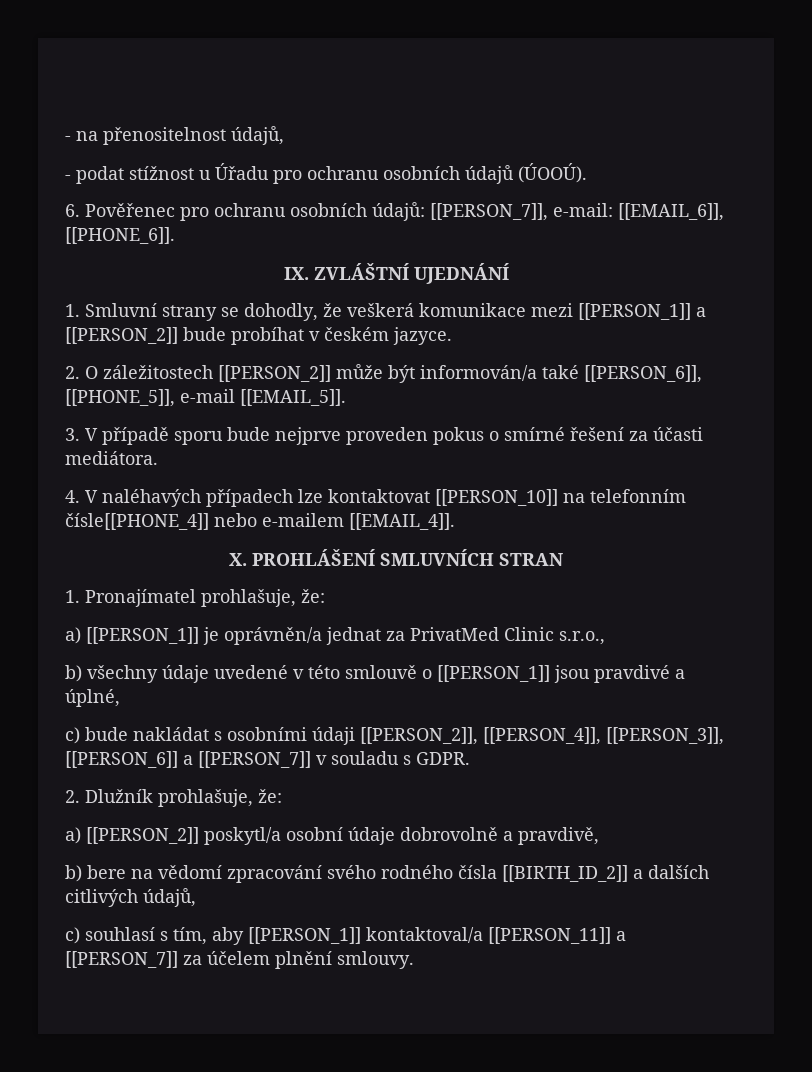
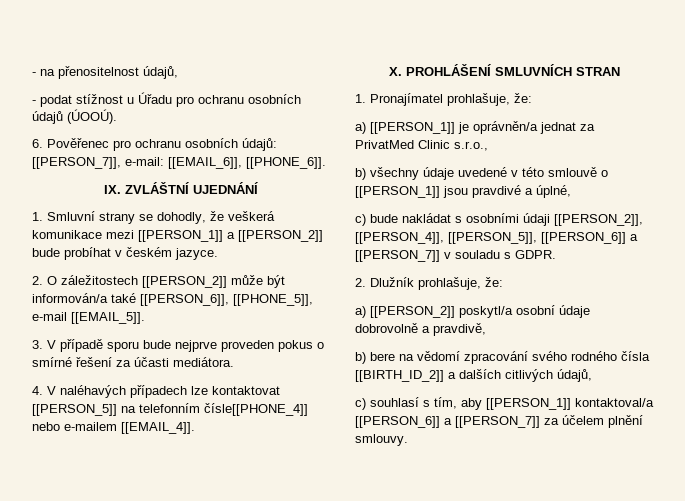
- 4. V naléhavých případech lze kontaktovat [[PERSON_10]] na telefonním čísle[[PHONE_4]] nebo e-mailem [[EMAIL_4]].
+ 4. V naléhavých případech lze kontaktovat [[PERSON_5]] na telefonním čísle[[PHONE_4]] nebo e-mailem [[EMAIL_4]].
- c) bude nakládat s osobními údaji [[PERSON_2]], [[PERSON_4]], [[PERSON_3]], [[PERSON_6]] a [[PERSON_7]] v souladu s GDPR.
+ c) bude nakládat s osobními údaji [[PERSON_2]], [[PERSON_4]], [[PERSON_5]], [[PERSON_6]] a [[PERSON_7]] v souladu s GDPR.
- c) souhlasí s tím, aby [[PERSON_1]] kontaktoval/a [[PERSON_11]] a [[PERSON_7]] za účelem plnění smlouvy.
+ c) souhlasí s tím, aby [[PERSON_1]] kontaktoval/a [[PERSON_6]] a [[PERSON_7]] za účelem plnění smlouvy.

